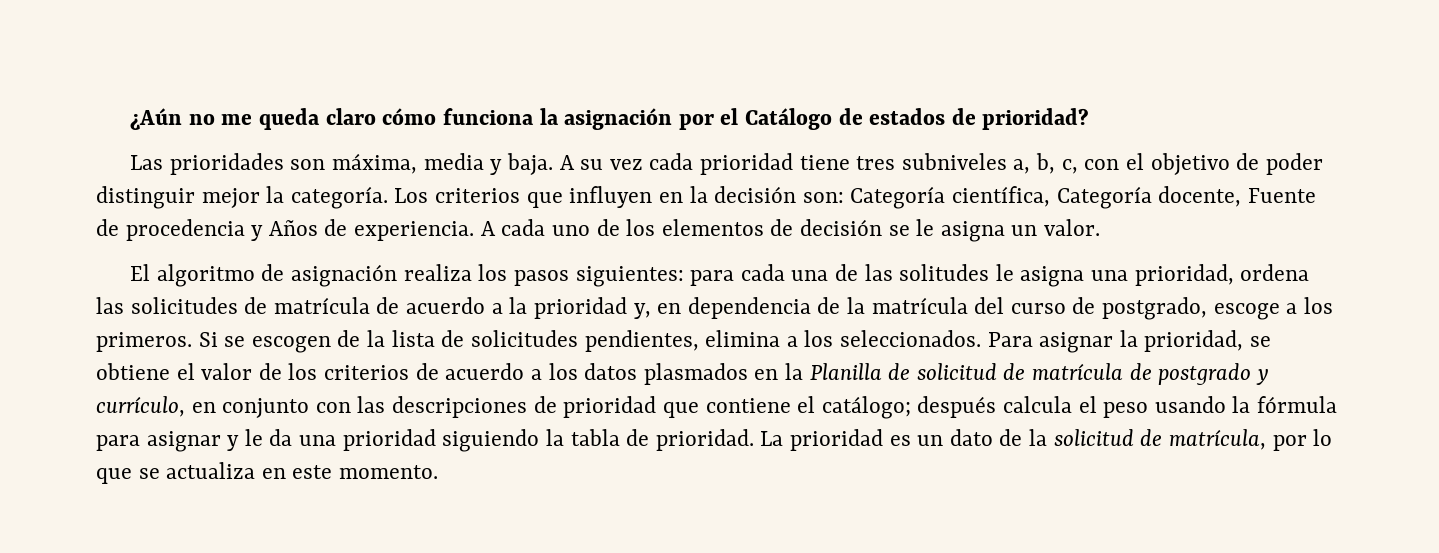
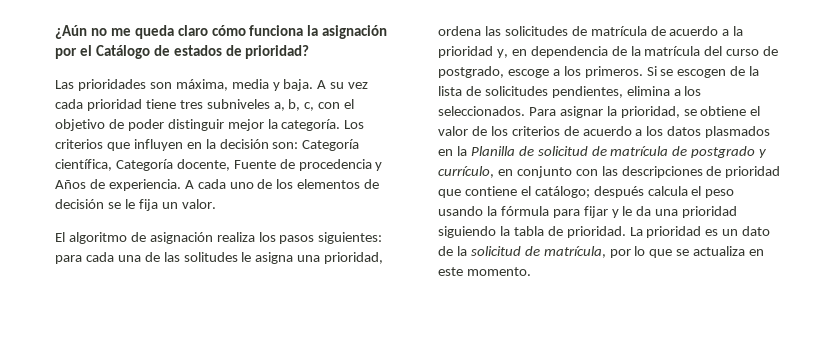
- A cada uno de los elementos de decisión se le asigna un valor.
+ A cada uno de los elementos de decisión se le fija un valor.
- Para asignar la prioridad, se obtiene el valor de los criterios de acuerdo a los datos plasmados en la Planilla de solicitud de matrícula de postgrado y currículo, en conjunto con las descripciones de prioridad que contiene el catálogo; después calcula el peso usando la fórmula para asignar y le da una prioridad siguiendo la tabla de prioridad.
+ Para asignar la prioridad, se obtiene el valor de los criterios de acuerdo a los datos plasmados en la Planilla de solicitud de matrícula de postgrado y currículo, en conjunto con las descripciones de prioridad que contiene el catálogo; después calcula el peso usando la fórmula para fijar y le da una prioridad siguiendo la tabla de prioridad.

